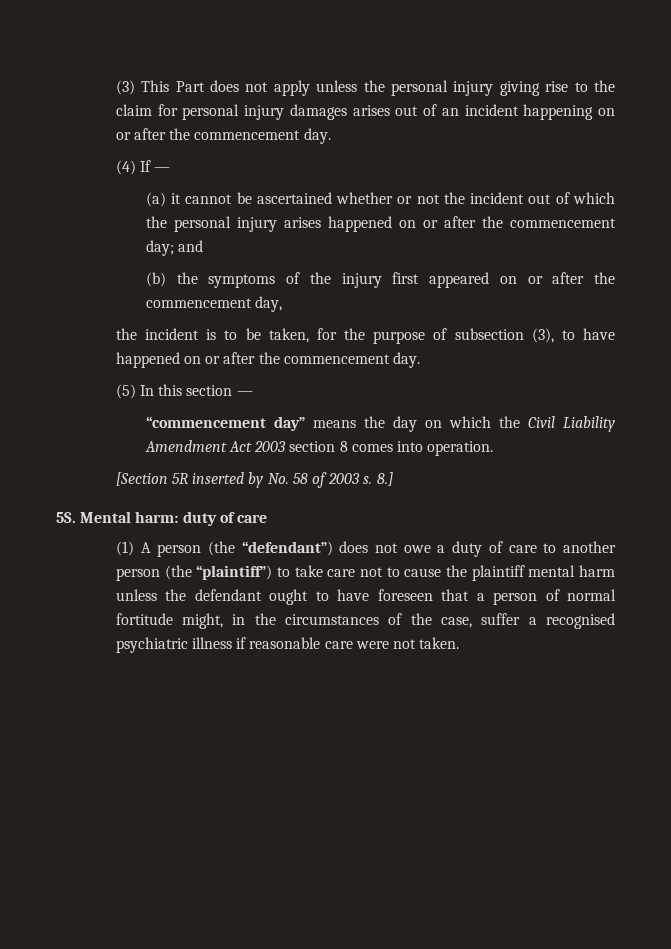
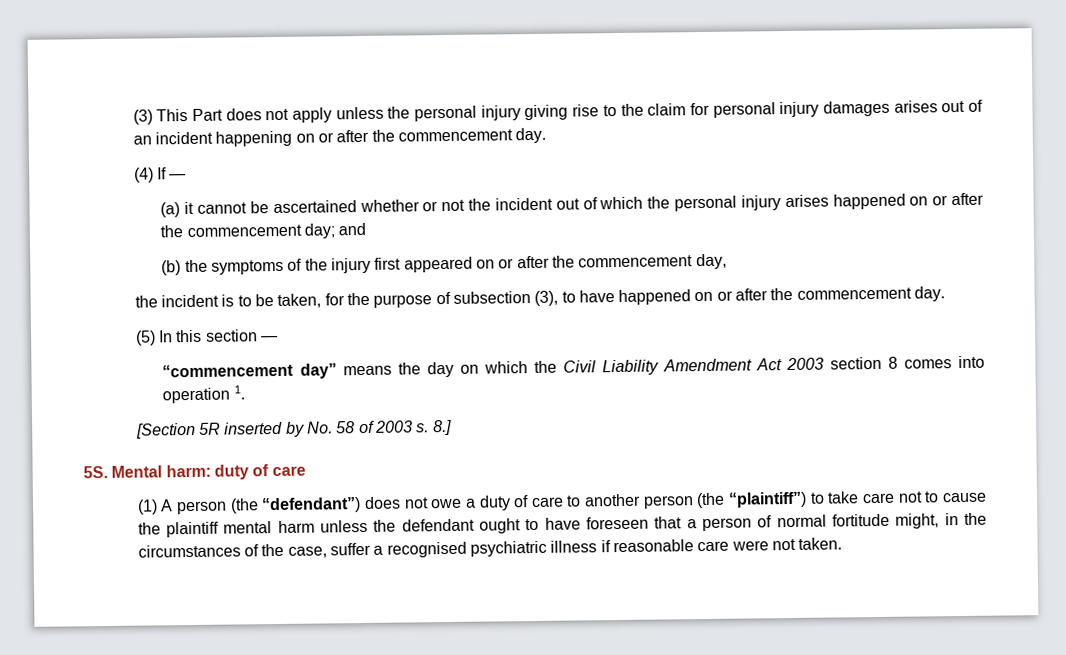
- “commencement day” means the day on which the Civil Liability Amendment Act 2003 section 8 comes into operation.
+ “commencement day” means the day on which the Civil Liability Amendment Act 2003 section 8 comes into operation 1.

